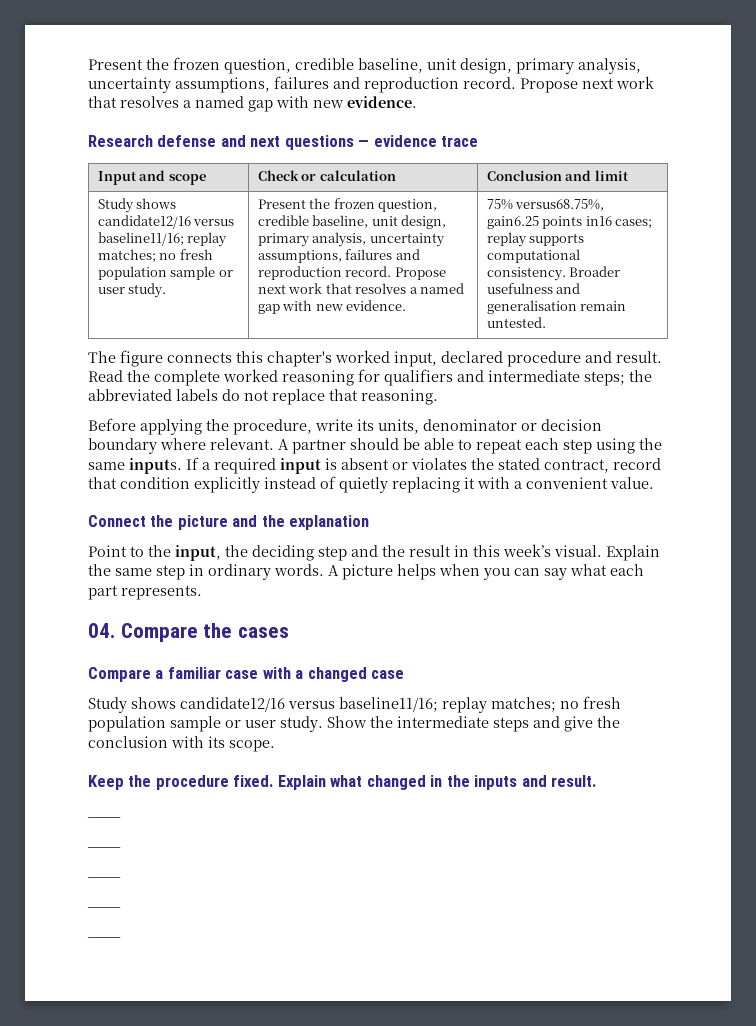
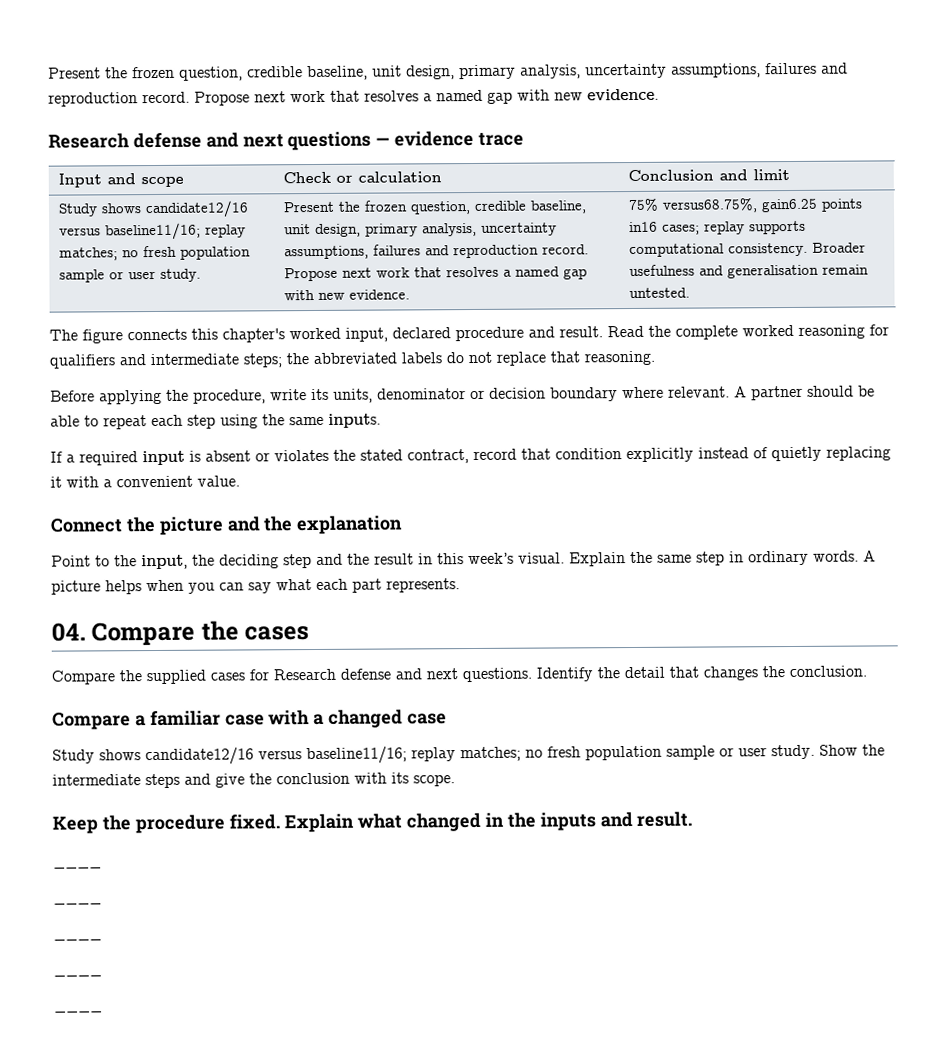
- A partner should be able to repeat each step using the same inputs. If a required input is absent or violates the stated contract, record that condition explicitly instead of quietly replacing it with a convenient value.
+ A partner should be able to repeat each step using the same inputs.
+ If a required input is absent or violates the stated contract, record that condition explicitly instead of quietly replacing it with a convenient value.
+ Compare the supplied cases for Research defense and next questions. Identify the detail that changes the conclusion.

